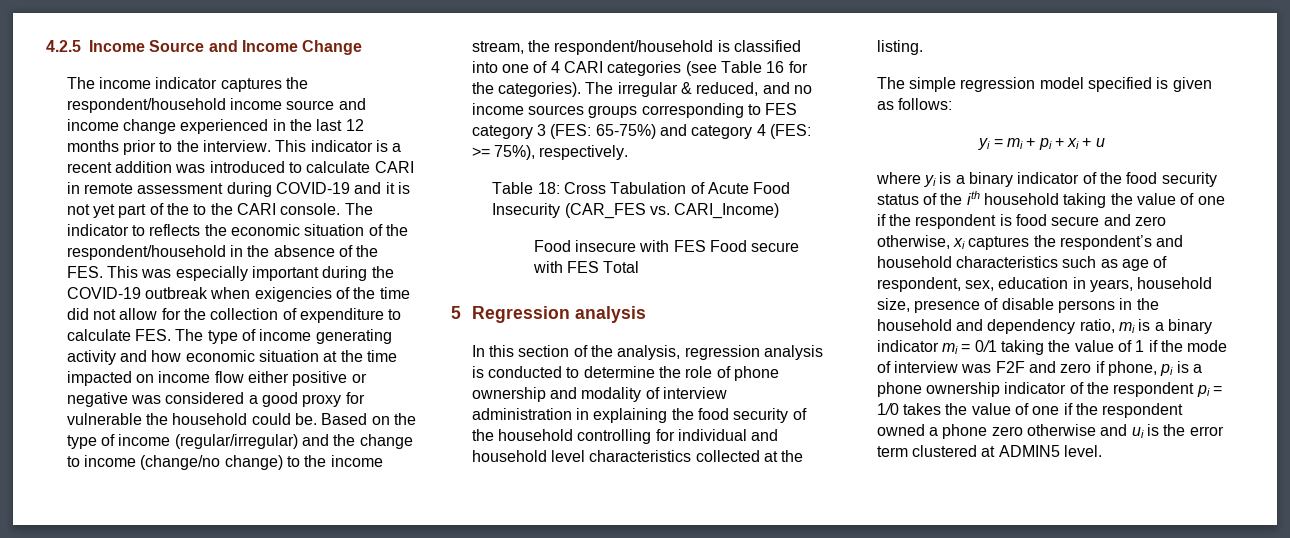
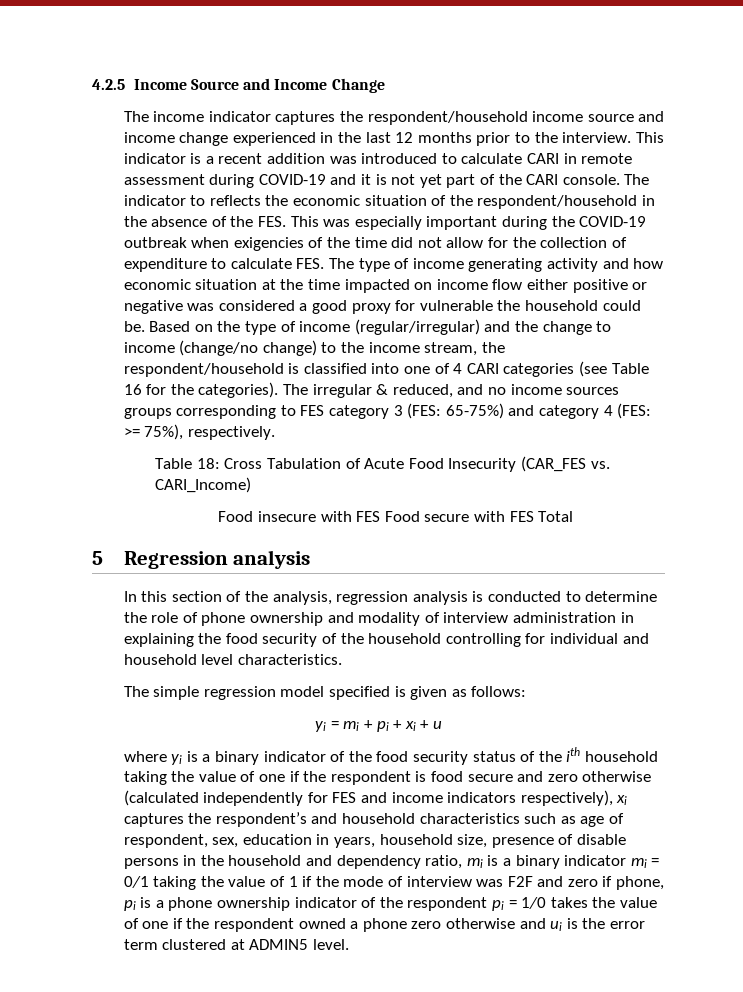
- This indicator is a recent addition was introduced to calculate CARI in remote assessment during COVID-19 and it is not yet part of the to the CARI console.
+ This indicator is a recent addition was introduced to calculate CARI in remote assessment during COVID-19 and it is not yet part of the CARI console.
- In this section of the analysis, regression analysis is conducted to determine the role of phone ownership and modality of interview administration in explaining the food security of the household controlling for individual and household level characteristics collected at the listing.
+ In this section of the analysis, regression analysis is conducted to determine the role of phone ownership and modality of interview administration in explaining the food security of the household controlling for individual and household level characteristics.
- where yi is a binary indicator of the food security status of the ith household taking the value of one if the respondent is food secure and zero otherwise, xi captures the respondent’s and household characteristics such as age of respondent, sex, education in years, household size, presence of disable persons in the household and dependency ratio, mi is a binary indicator mi = 0/1 taking the value of 1 if the mode of interview was F2F and zero if phone, pi is a phone ownership indicator of the respondent pi = 1/0 takes the value of one if the respondent owned a phone zero otherwise and ui is the error term clustered at ADMIN5 level.
+ where yi is a binary indicator of the food security status of the ith household taking the value of one if the respondent is food secure and zero otherwise (calculated independently for FES and income indicators respectively), xi captures the respondent’s and household characteristics such as age of respondent, sex, education in years, household size, presence of disable persons in the household and dependency ratio, mi is a binary indicator mi = 0/1 taking the value of 1 if the mode of interview was F2F and zero if phone, pi is a phone ownership indicator of the respondent pi = 1/0 takes the value of one if the respondent owned a phone zero otherwise and ui is the error term clustered at ADMIN5 level.

